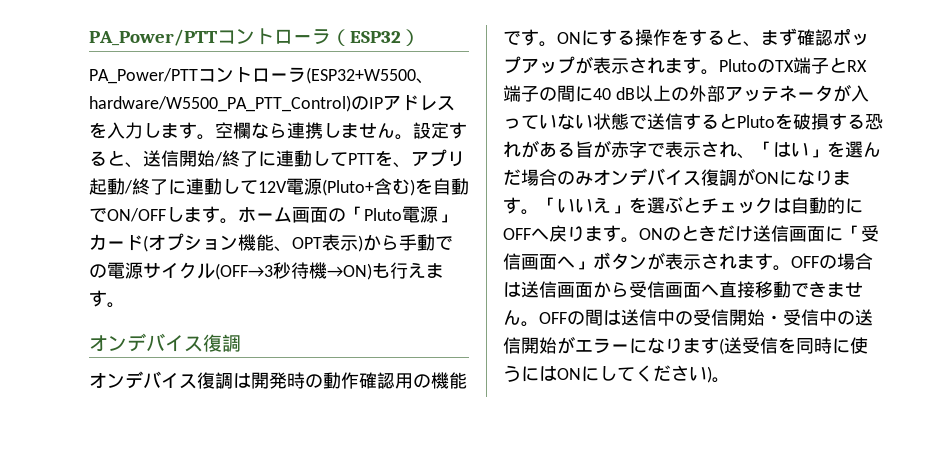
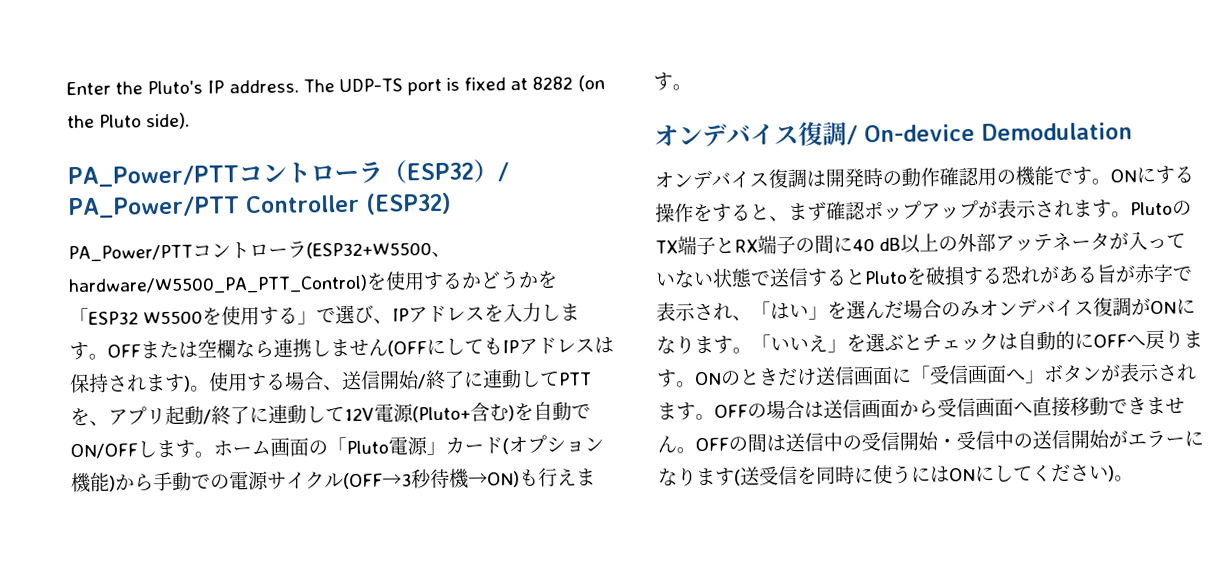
+ Enter the Pluto's IP address. The UDP-TS port is fixed at 8282 (on the Pluto side).
- PA_Power/PTTコントローラ（ESP32）
+ PA_Power/PTTコントローラ（ESP32）/ PA_Power/PTT Controller (ESP32)
- PA_Power/PTTコントローラ(ESP32+W5500、hardware/W5500_PA_PTT_Control)のIPアドレスを入力します。
+ PA_Power/PTTコントローラ(ESP32+W5500、hardware/W5500_PA_PTT_Control)を使用するかどうかを「ESP32 W5500を使用する」で選び、IPアドレスを入力します。
- 空欄なら連携しません。設定すると、送信開始/終了に連動してPTTを、アプリ起動/終了に連動して12V電源(Pluto+含む)を自動でON/OFFします。
+ OFFまたは空欄なら連携しません(OFFにしてもIPアドレスは保持されます)。使用する場合、送信開始/終了に連動してPTTを、アプリ起動/終了に連動して12V電源(Pluto+含む)を自動でON/OFFします。
- ホーム画面の「Pluto電源」カード(オプション機能、OPT表示)から手動での電源サイクル(OFF→3秒待機→ON)も行えます。
- オンデバイス復調
+ ホーム画面の「Pluto電源」カード(オプション機能)から手動での電源サイクル(OFF→3秒待機→ON)も行えます。
+ オンデバイス復調/ On-device Demodulation

